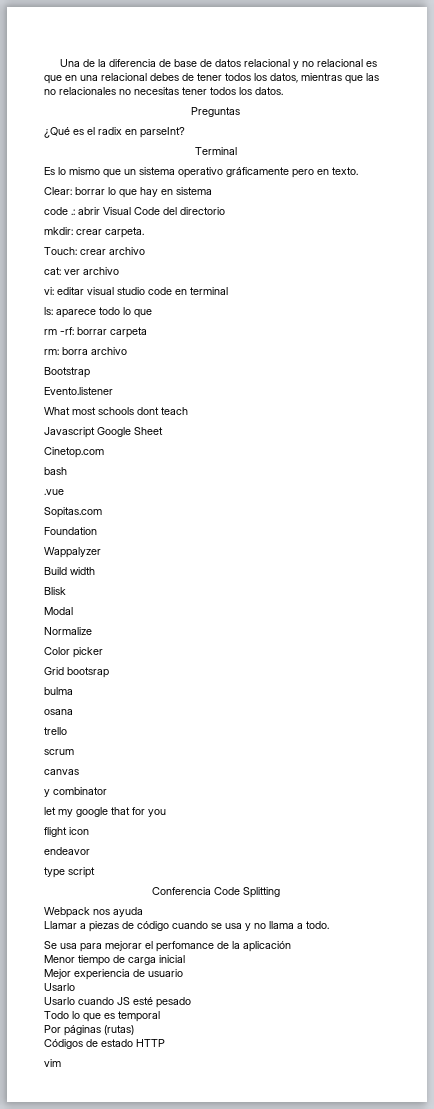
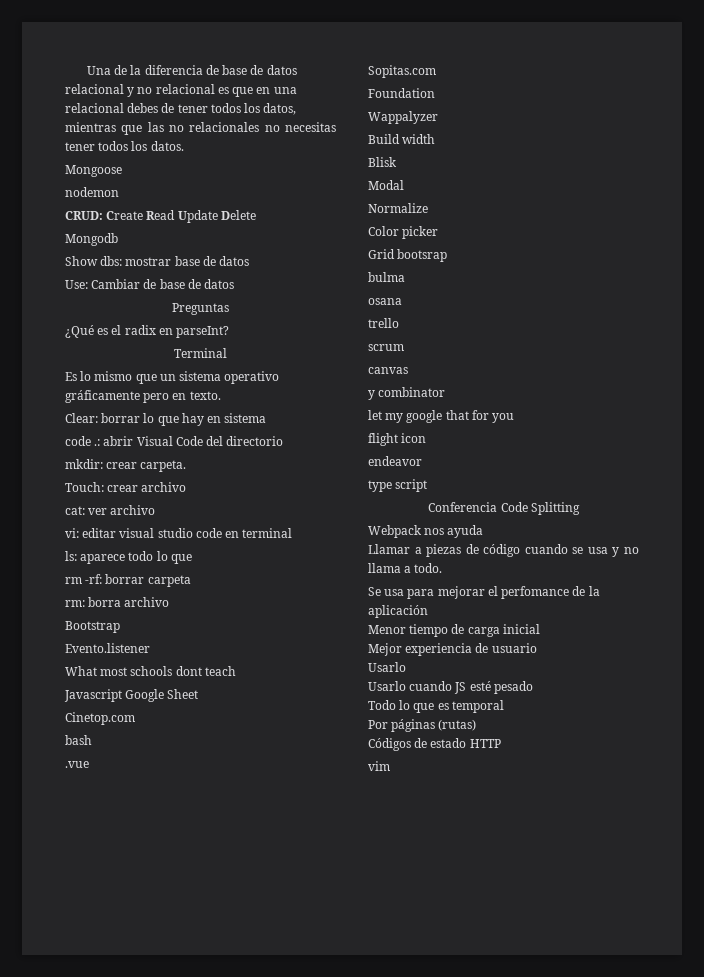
+ Mongoose
+ nodemon
+ CRUD: Create Read Update Delete
+ Mongodb
+ Show dbs: mostrar base de datos
+ Use: Cambiar de base de datos

